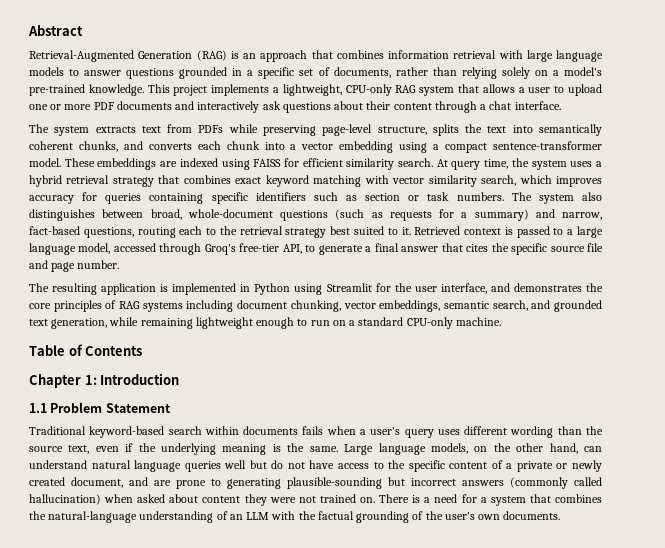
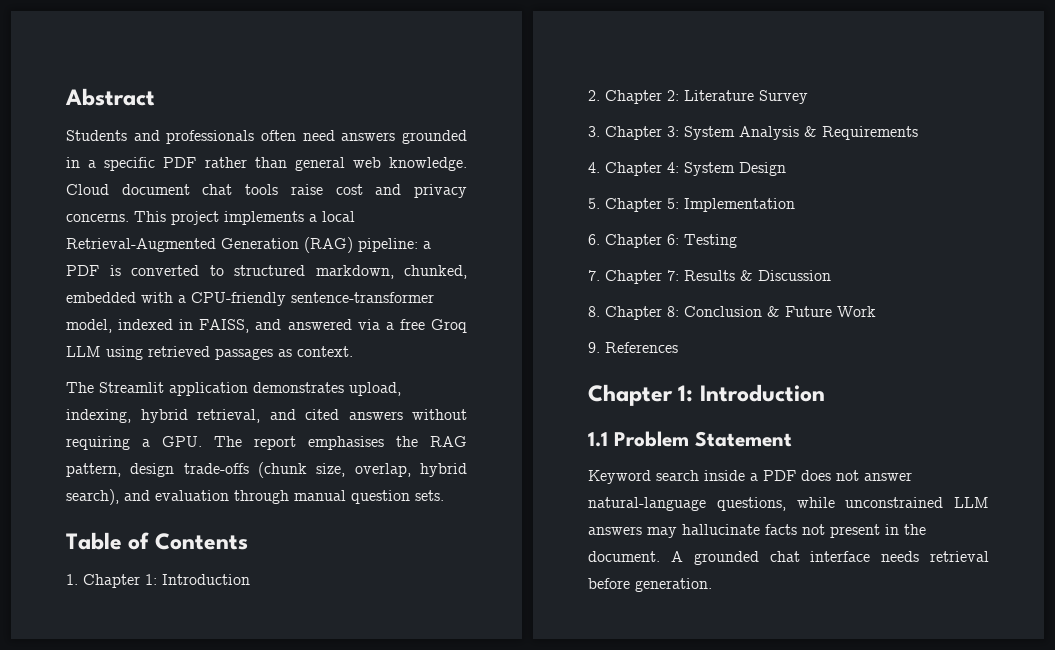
- Retrieval-Augmented Generation (RAG) is an approach that combines information retrieval with large language models to answer questions grounded in a specific set of documents, rather than relying solely on a model's pre-trained knowledge. This project implements a lightweight, CPU-only RAG system that allows a user to upload one or more PDF documents and interactively ask questions about their content through a chat interface.
- The system extracts text from PDFs while preserving page-level structure, splits the text into semantically coherent chunks, and converts each chunk into a vector embedding using a compact sentence-transformer model. These embeddings are indexed using FAISS for efficient similarity search. At query time, the system uses a hybrid retrieval strategy that combines exact keyword matching with vector similarity search, which improves accuracy for queries containing specific identifiers such as section or task numbers. The system also distinguishes between broad, whole-document questions (such as requests for a summary) and narrow, fact-based questions, routing each to the retrieval strategy best suited to it. Retrieved context is passed to a large language model, accessed through Groq's free-tier API, to generate a final answer that cites the specific source file and page number.
- The resulting application is implemented in Python using Streamlit for the user interface, and demonstrates the core principles of RAG systems including document chunking, vector embeddings, semantic search, and grounded text generation, while remaining lightweight enough to run on a standard CPU-only machine.
+ Students and professionals often need answers grounded in a specific PDF rather than general web knowledge. Cloud document chat tools raise cost and privacy concerns. This project implements a local Retrieval-Augmented Generation (RAG) pipeline: a PDF is converted to structured markdown, chunked, embedded with a CPU-friendly sentence-transformer model, indexed in FAISS, and answered via a free Groq LLM using retrieved passages as context.
+ The Streamlit application demonstrates upload, indexing, hybrid retrieval, and cited answers without requiring a GPU. The report emphasises the RAG pattern, design trade-offs (chunk size, overlap, hybrid search), and evaluation through manual question sets.
  Table of Contents
+ 1. Chapter 1: Introduction
+ 2. Chapter 2: Literature Survey
+ 3. Chapter 3: System Analysis & Requirements
+ 4. Chapter 4: System Design
+ 5. Chapter 5: Implementation
+ 6. Chapter 6: Testing
+ 7. Chapter 7: Results & Discussion
+ 8. Chapter 8: Conclusion & Future Work
+ 9. References
- Traditional keyword-based search within documents fails when a user's query uses different wording than the source text, even if the underlying meaning is the same. Large language models, on the other hand, can understand natural language queries well but do not have access to the specific content of a private or newly created document, and are prone to generating plausible-sounding but incorrect answers (commonly called hallucination) when asked about content they were not trained on. There is a need for a system that combines the natural-language understanding of an LLM with the factual grounding of the user's own documents.
+ Keyword search inside a PDF does not answer natural-language questions, while unconstrained LLM answers may hallucinate facts not present in the document. A grounded chat interface needs retrieval before generation.

